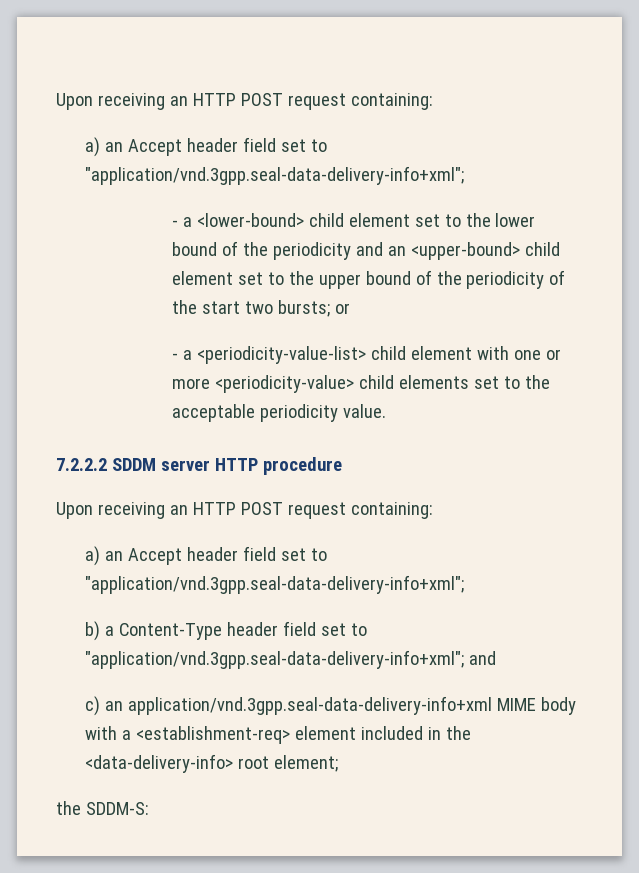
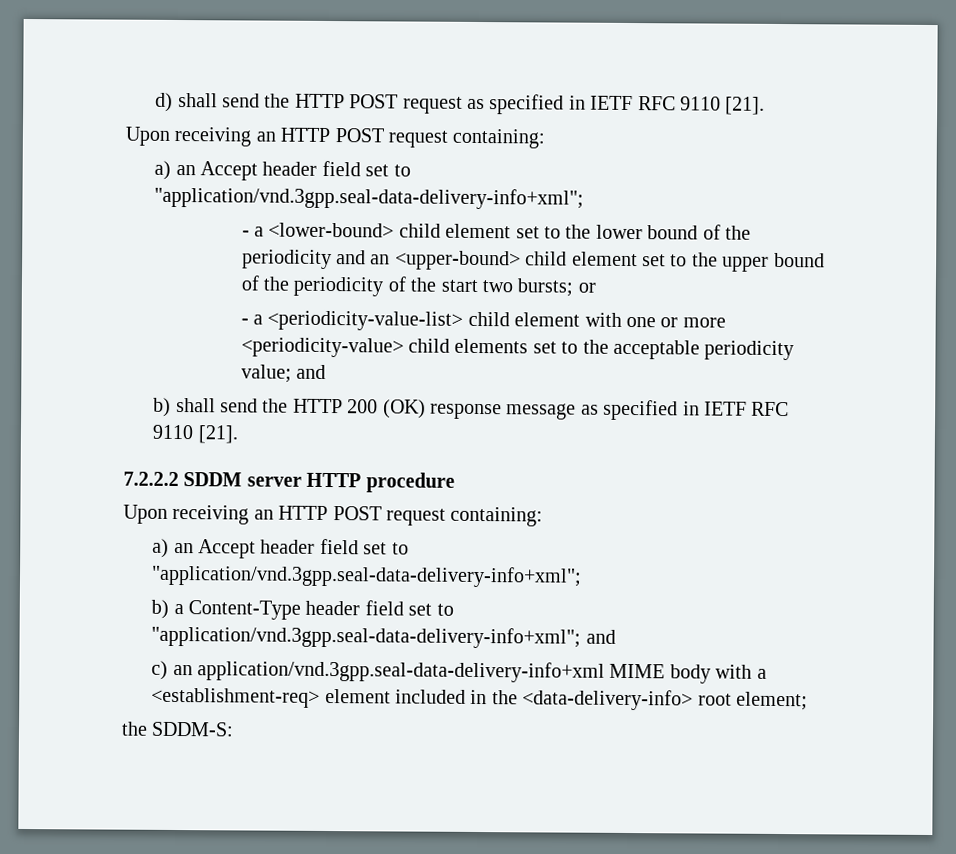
+ d) shall send the HTTP POST request as specified in IETF RFC 9110 [21].
- - a <periodicity-value-list> child element with one or more <periodicity-value> child elements set to the acceptable periodicity value.
+ - a <periodicity-value-list> child element with one or more <periodicity-value> child elements set to the acceptable periodicity value; and
+ b) shall send the HTTP 200 (OK) response message as specified in IETF RFC 9110 [21].

